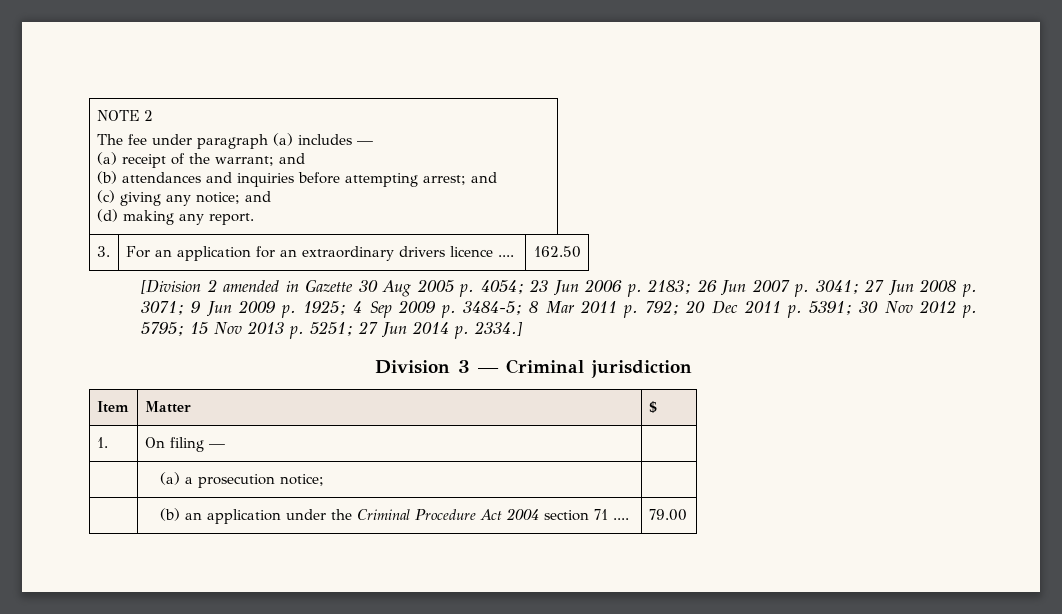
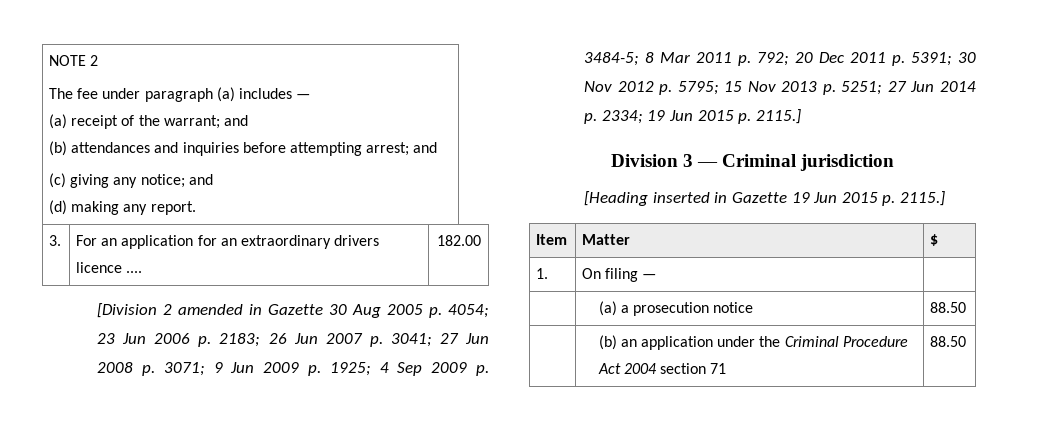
- 3. | For an application for an extraordinary drivers licence .... | 162.50
+ 3. | For an application for an extraordinary drivers licence .... | 182.00
- [Division 2 amended in Gazette 30 Aug 2005 p. 4054; 23 Jun 2006 p. 2183; 26 Jun 2007 p. 3041; 27 Jun 2008 p. 3071; 9 Jun 2009 p. 1925; 4 Sep 2009 p. 3484-5; 8 Mar 2011 p. 792; 20 Dec 2011 p. 5391; 30 Nov 2012 p. 5795; 15 Nov 2013 p. 5251; 27 Jun 2014 p. 2334.]
+ [Division 2 amended in Gazette 30 Aug 2005 p. 4054; 23 Jun 2006 p. 2183; 26 Jun 2007 p. 3041; 27 Jun 2008 p. 3071; 9 Jun 2009 p. 1925; 4 Sep 2009 p. 3484-5; 8 Mar 2011 p. 792; 20 Dec 2011 p. 5391; 30 Nov 2012 p. 5795; 15 Nov 2013 p. 5251; 27 Jun 2014 p. 2334; 19 Jun 2015 p. 2115.]
+ [Heading inserted in Gazette 19 Jun 2015 p. 2115.]
- | (a) a prosecution notice; |
+ | (a) a prosecution notice | 88.50
- | (b) an application under the Criminal Procedure Act 2004 section 71 .... | 79.00
+ | (b) an application under the Criminal Procedure Act 2004 section 71 | 88.50

